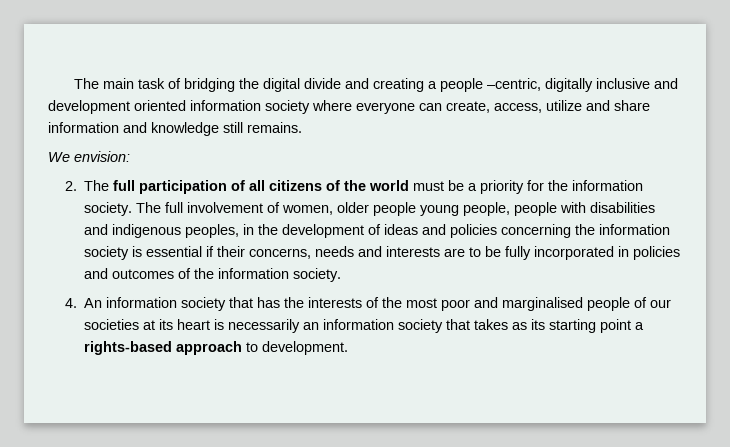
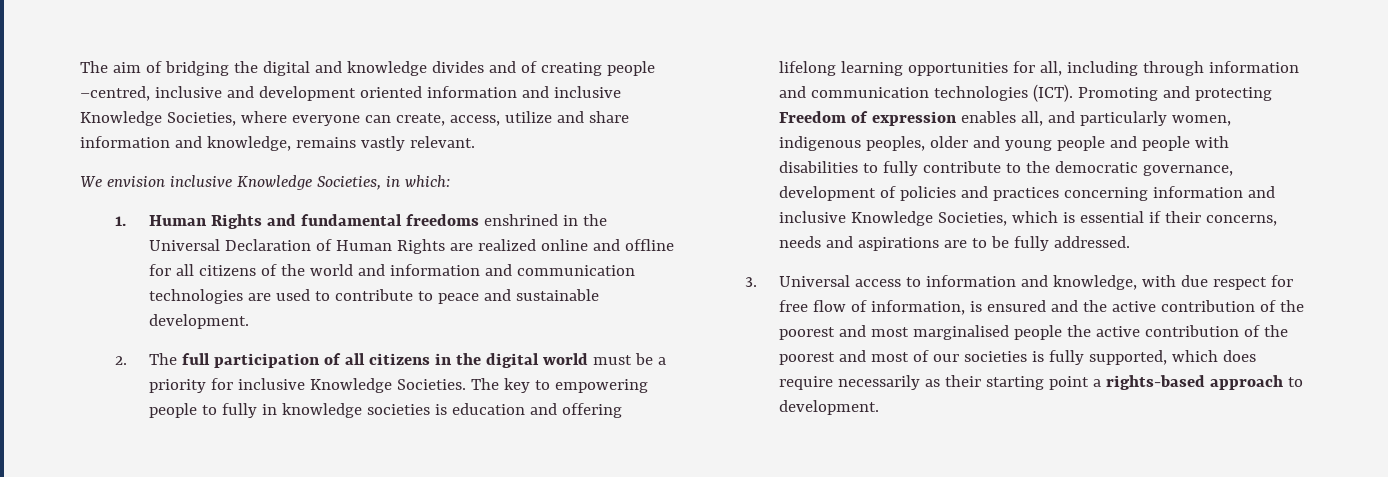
- The main task of bridging the digital divide and creating a people –centric, digitally inclusive and development oriented information society where everyone can create, access, utilize and share information and knowledge still remains.
- We envision:
+ The aim of bridging the digital and knowledge divides and of creating people –centred, inclusive and development oriented information and inclusive Knowledge Societies, where everyone can create, access, utilize and share information and knowledge, remains vastly relevant.
+ We envision inclusive Knowledge Societies, in which:
+ 1. Human Rights and fundamental freedoms enshrined in the Universal Declaration of Human Rights are realized online and offline for all citizens of the world and information and communication technologies are used to contribute to peace and sustainable development.
- 2. The full participation of all citizens of the world must be a priority for the information society. The full involvement of women, older people young people, people with disabilities and indigenous peoples, in the development of ideas and policies concerning the information society is essential if their concerns, needs and interests are to be fully incorporated in policies and outcomes of the information society.
- 4. An information society that has the interests of the most poor and marginalised people of our societies at its heart is necessarily an information society that takes as its starting point a rights-based approach to development.
+ 2. The full participation of all citizens in the digital world must be a priority for inclusive Knowledge Societies. The key to empowering people to fully in knowledge societies is education and offering lifelong learning opportunities for all, including through information and communication technologies (ICT). Promoting and protecting Freedom of expression enables all, and particularly women, indigenous peoples, older and young people and people with disabilities to fully contribute to the democratic governance, development of policies and practices concerning information and inclusive Knowledge Societies, which is essential if their concerns, needs and aspirations are to be fully addressed.
+ 3. Universal access to information and knowledge, with due respect for free flow of information, is ensured and the active contribution of the poorest and most marginalised people the active contribution of the poorest and most of our societies is fully supported, which does require necessarily as their starting point a rights-based approach to development.

